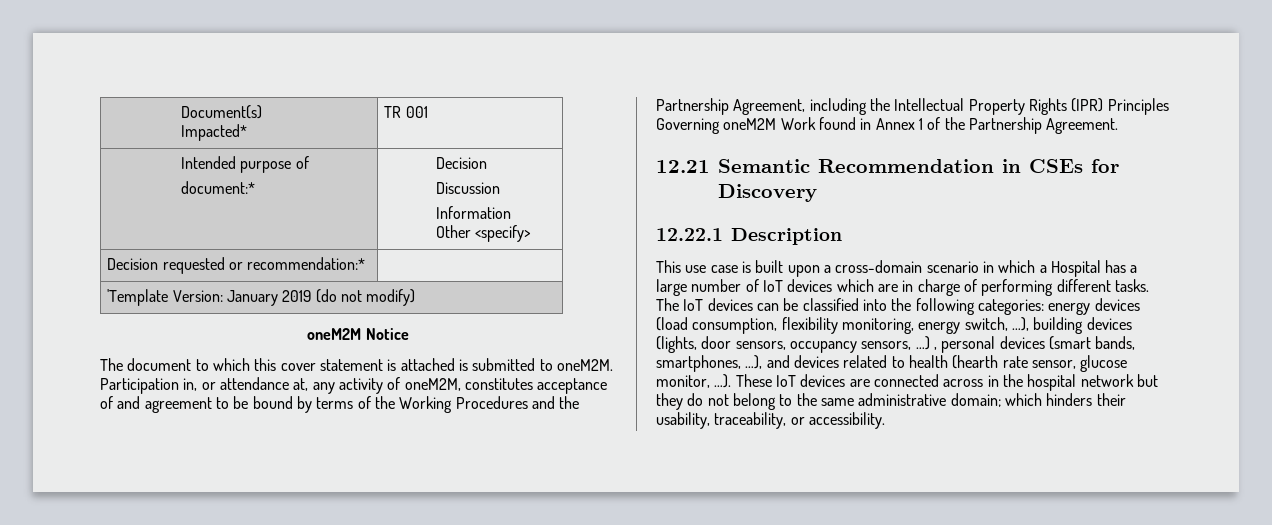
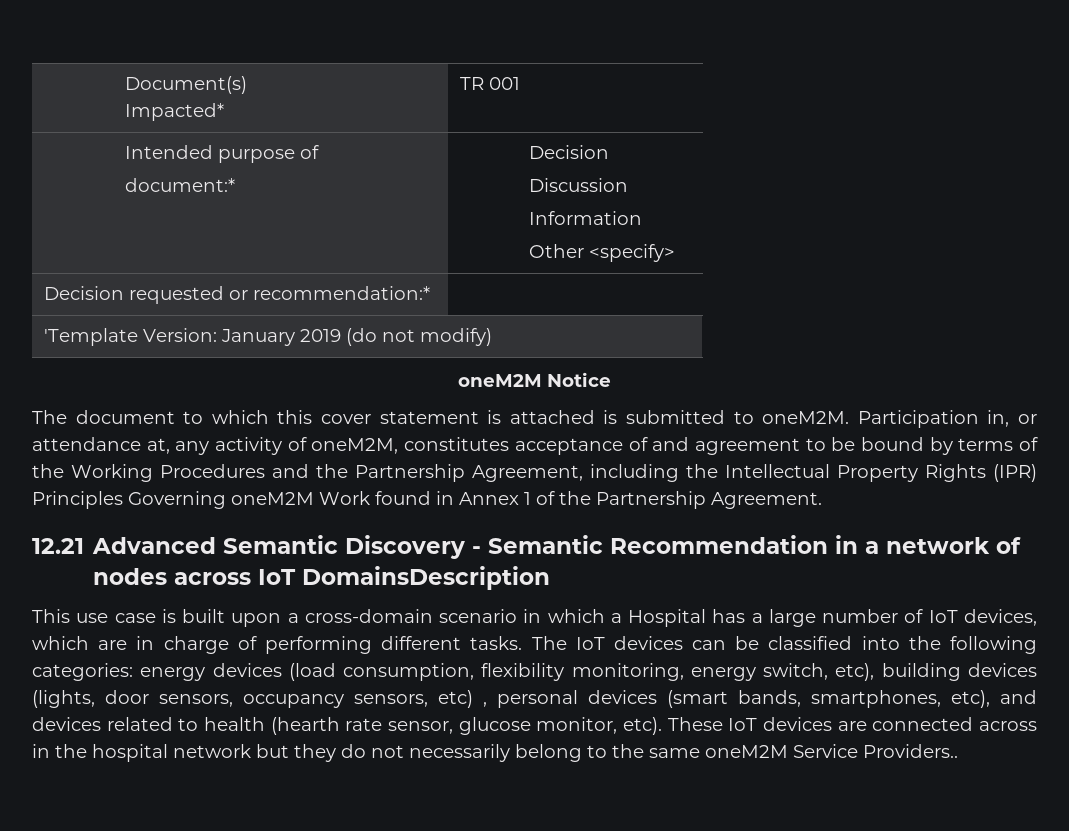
- 12.21 Semantic Recommendation in CSEs for Discovery
- 12.22.1 Description
+ 12.21 Advanced Semantic Discovery - Semantic Recommendation in a network of nodes across IoT DomainsDescription
- This use case is built upon a cross-domain scenario in which a Hospital has a large number of IoT devices which are in charge of performing different tasks.
+ This use case is built upon a cross-domain scenario in which a Hospital has a large number of IoT devices, which are in charge of performing different tasks.
- The IoT devices can be classified into the following categories: energy devices (load consumption, flexibility monitoring, energy switch, …), building devices (lights, door sensors, occupancy sensors, …) , personal devices (smart bands, smartphones, …), and devices related to health (hearth rate sensor, glucose monitor, …).
+ The IoT devices can be classified into the following categories: energy devices (load consumption, flexibility monitoring, energy switch, etc), building devices (lights, door sensors, occupancy sensors, etc) , personal devices (smart bands, smartphones, etc), and devices related to health (hearth rate sensor, glucose monitor, etc).
- These IoT devices are connected across in the hospital network but they do not belong to the same administrative domain; which hinders their usability, traceability, or accessibility.
+ These IoT devices are connected across in the hospital network but they do not necessarily belong to the same oneM2M Service Providers..

